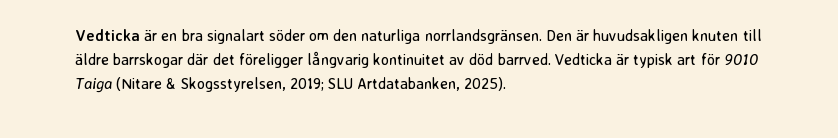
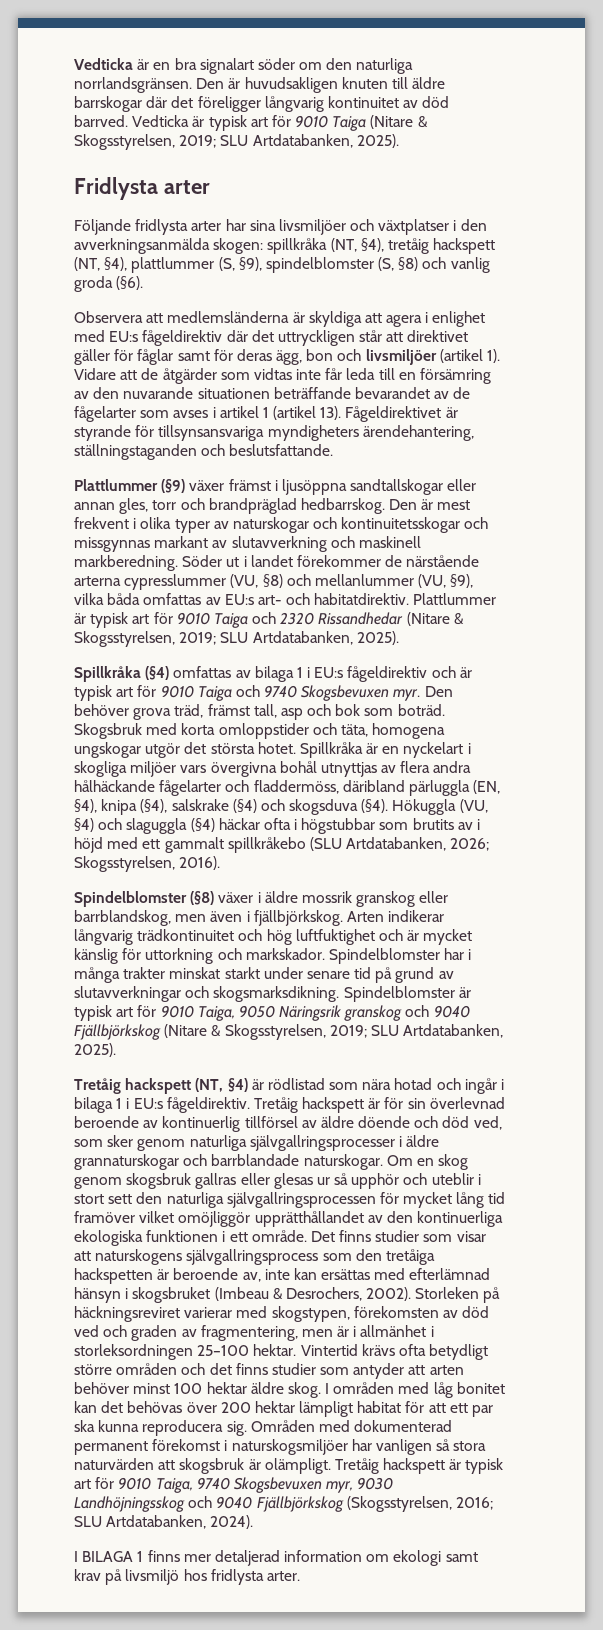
+ Fridlysta arter
+ Följande fridlysta arter har sina livsmiljöer och växtplatser i den avverkningsanmälda skogen: spillkråka (NT, §4), tretåig hackspett (NT, §4), plattlummer (S, §9), spindelblomster (S, §8) och vanlig groda (§6).
+ Observera att medlemsländerna är skyldiga att agera i enlighet med EU:s fågeldirektiv där det uttryckligen står att direktivet gäller för fåglar samt för deras ägg, bon och livsmiljöer (artikel 1). Vidare att de åtgärder som vidtas inte får leda till en försämring av den nuvarande situationen beträffande bevarandet av de fågelarter som avses i artikel 1 (artikel 13). Fågeldirektivet är styrande för tillsynsansvariga myndigheters ärendehantering, ställningstaganden och beslutsfattande.
+ Plattlummer (§9) växer främst i ljusöppna sandtallskogar eller annan gles, torr och brandpräglad hedbarrskog. Den är mest frekvent i olika typer av naturskogar och kontinuitetsskogar och missgynnas markant av slutavverkning och maskinell markberedning. Söder ut i landet förekommer de närstående arterna cypresslummer (VU, §8) och mellanlummer (VU, §9), vilka båda omfattas av EU:s art- och habitatdirektiv. Plattlummer är typisk art för 9010 Taiga och 2320 Rissandhedar (Nitare & Skogsstyrelsen, 2019; SLU Artdatabanken, 2025).
+ Spillkråka (§4) omfattas av bilaga 1 i EU:s fågeldirektiv och är typisk art för 9010 Taiga och 9740 Skogsbevuxen myr. Den behöver grova träd, främst tall, asp och bok som boträd. Skogsbruk med korta omloppstider och täta, homogena ungskogar utgör det största hotet. Spillkråka är en nyckelart i skogliga miljöer vars övergivna bohål utnyttjas av flera andra hålhäckande fågelarter och fladdermöss, däribland pärluggla (EN, §4), knipa (§4), salskrake (§4) och skogsduva (§4). Hökuggla (VU, §4) och slaguggla (§4) häckar ofta i högstubbar som brutits av i höjd med ett gammalt spillkråkebo (SLU Artdatabanken, 2026; Skogsstyrelsen, 2016).
+ Spindelblomster (§8) växer i äldre mossrik granskog eller barrblandskog, men även i fjällbjörkskog. Arten indikerar långvarig trädkontinuitet och hög luftfuktighet och är mycket känslig för uttorkning och markskador. Spindelblomster har i många trakter minskat starkt under senare tid på grund av slutavverkningar och skogsmarksdikning. Spindelblomster är typisk art för 9010 Taiga, 9050 Näringsrik granskog och 9040 Fjällbjörkskog (Nitare & Skogsstyrelsen, 2019; SLU Artdatabanken, 2025).
+ Tretåig hackspett (NT, §4) är rödlistad som nära hotad och ingår i bilaga 1 i EU:s fågeldirektiv. Tretåig hackspett är för sin överlevnad beroende av kontinuerlig tillförsel av äldre döende och död ved, som sker genom naturliga självgallringsprocesser i äldre grannaturskogar och barrblandade naturskogar. Om en skog genom skogsbruk gallras eller glesas ur så upphör och uteblir i stort sett den naturliga självgallringsprocessen för mycket lång tid framöver vilket omöjliggör upprätthållandet av den kontinuerliga ekologiska funktionen i ett område. Det finns studier som visar att naturskogens självgallringsprocess som den tretåiga hackspetten är beroende av, inte kan ersättas med efterlämnad hänsyn i skogsbruket (Imbeau & Desrochers, 2002). Storleken på häckningsreviret varierar med skogstypen, förekomsten av död ved och graden av fragmentering, men är i allmänhet i storleksordningen 25–100 hektar. Vintertid krävs ofta betydligt större områden och det finns studier som antyder att arten behöver minst 100 hektar äldre skog. I områden med låg bonitet kan det behövas över 200 hektar lämpligt habitat för att ett par ska kunna reproducera sig. Områden med dokumenterad permanent förekomst i naturskogsmiljöer har vanligen så stora naturvärden att skogsbruk är olämpligt. Tretåig hackspett är typisk art för 9010 Taiga, 9740 Skogsbevuxen myr, 9030 Landhöjningsskog och 9040 Fjällbjörkskog (Skogsstyrelsen, 2016; SLU Artdatabanken, 2024).
+ I BILAGA 1 finns mer detaljerad information om ekologi samt krav på livsmiljö hos fridlysta arter.

